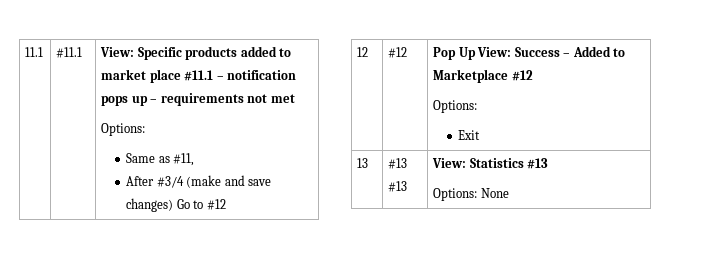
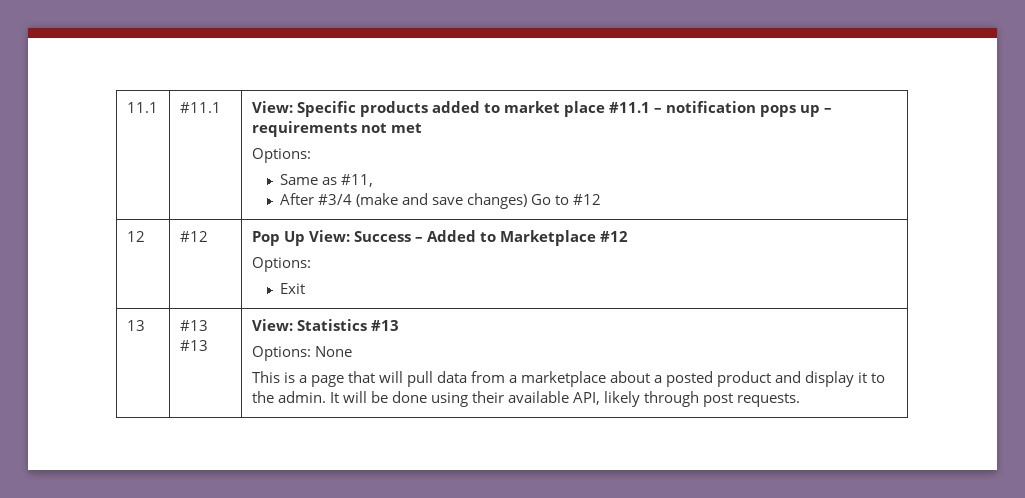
+ This is a page that will pull data from a marketplace about a posted product and display it to the admin. It will be done using their available API, likely through post requests.

